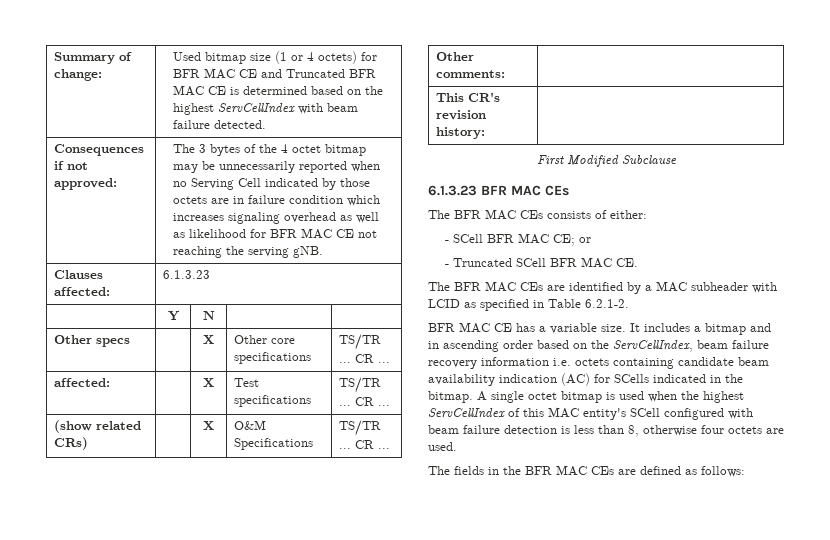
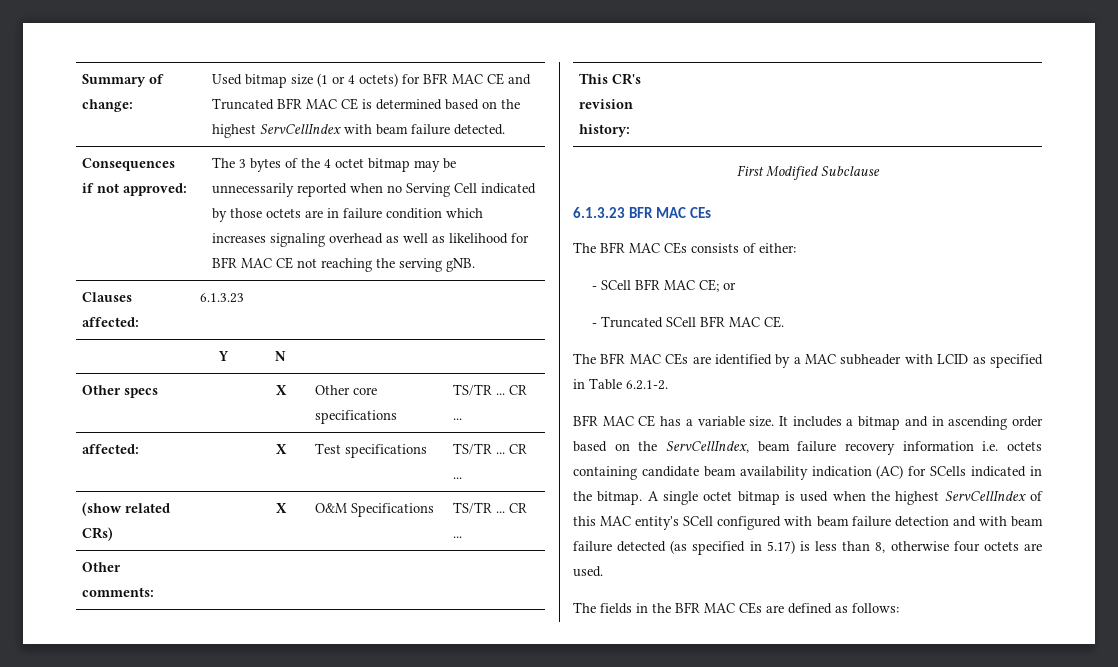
- A single octet bitmap is used when the highest ServCellIndex of this MAC entity's SCell configured with beam failure detection is less than 8, otherwise four octets are used.
+ A single octet bitmap is used when the highest ServCellIndex of this MAC entity's SCell configured with beam failure detection and with beam failure detected (as specified in 5.17) is less than 8, otherwise four octets are used.

